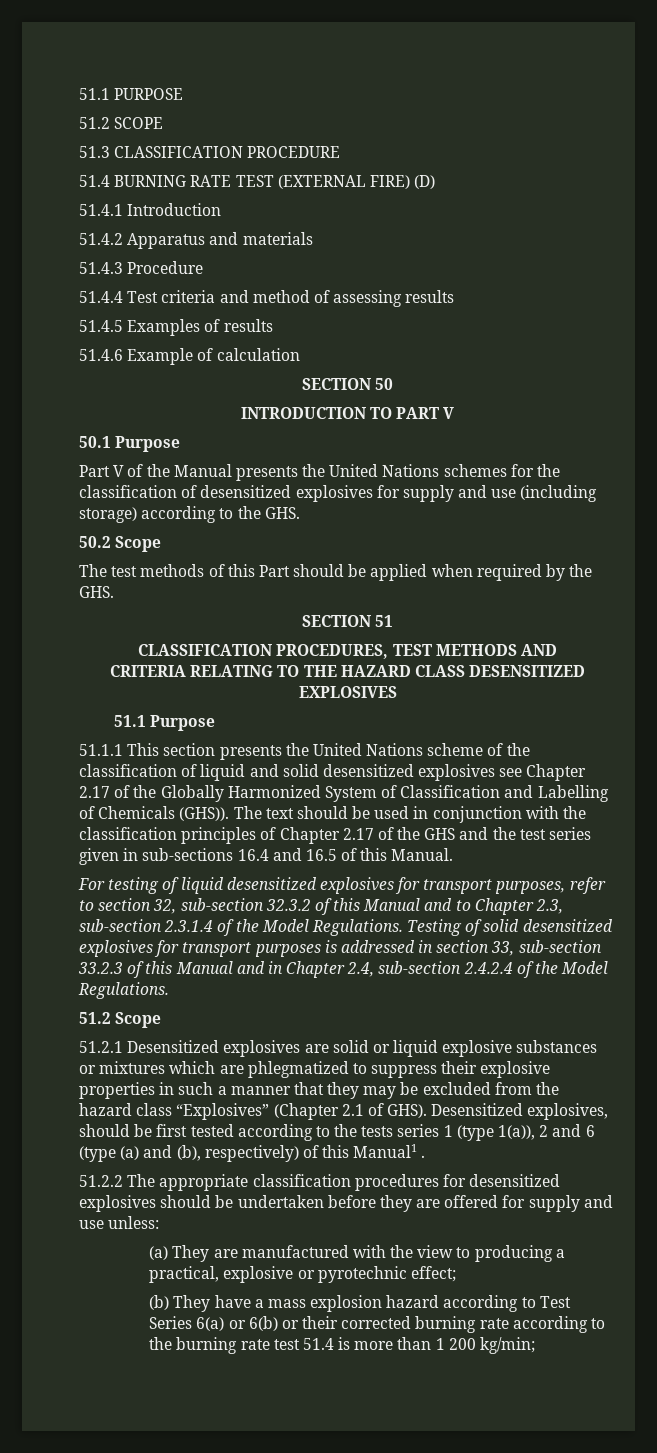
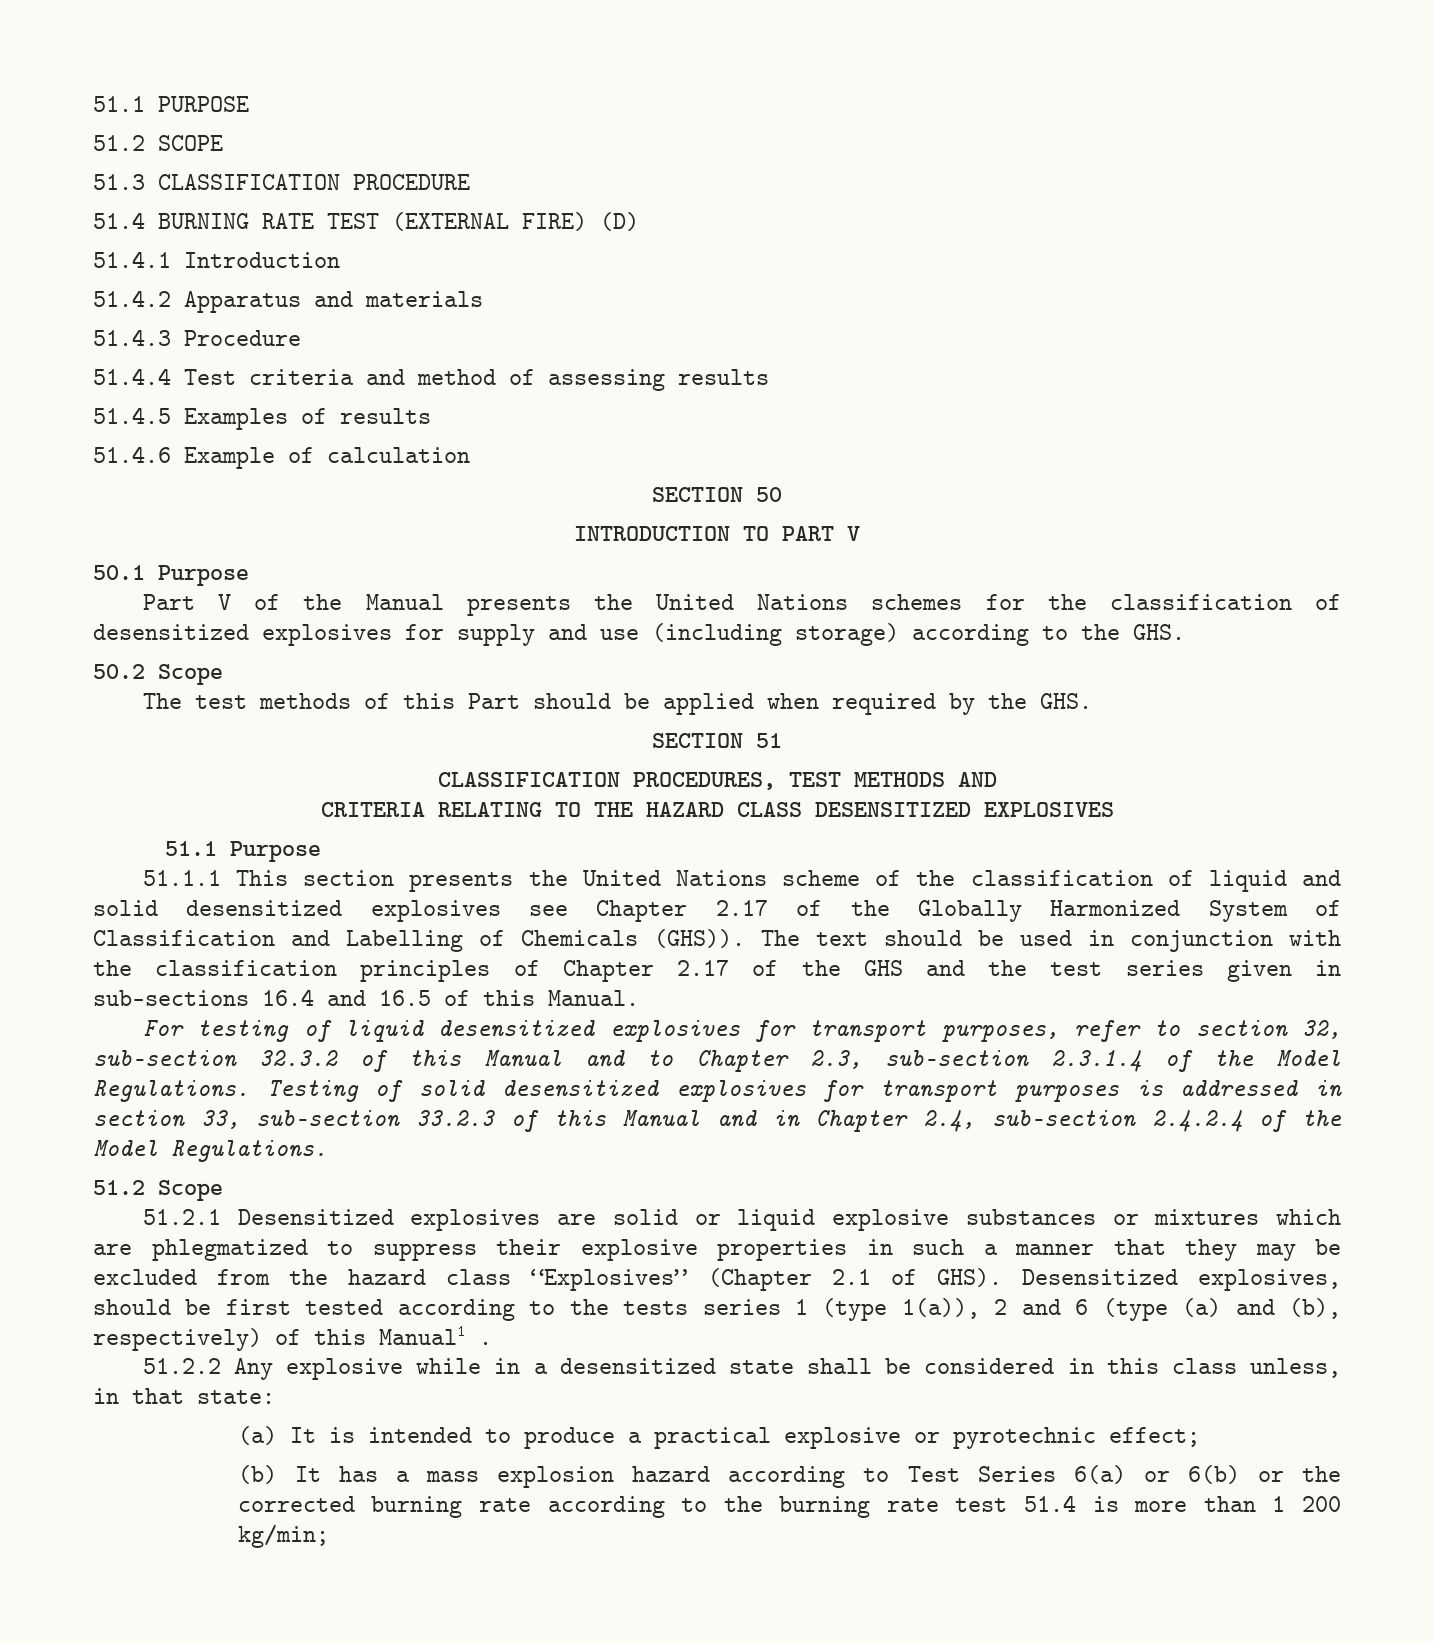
- 51.2.2 The appropriate classification procedures for desensitized explosives should be undertaken before they are offered for supply and use unless:
- (a) They are manufactured with the view to producing a practical, explosive or pyrotechnic effect;
+ 51.2.2 Any explosive while in a desensitized state shall be considered in this class unless, in that state:
+ (a) It is intended to produce a practical explosive or pyrotechnic effect;
- (b) They have a mass explosion hazard according to Test Series 6(a) or 6(b) or their corrected burning rate according to the burning rate test 51.4 is more than 1 200 kg/min;
+ (b) It has a mass explosion hazard according to Test Series 6(a) or 6(b) or the corrected burning rate according to the burning rate test 51.4 is more than 1 200 kg/min;

